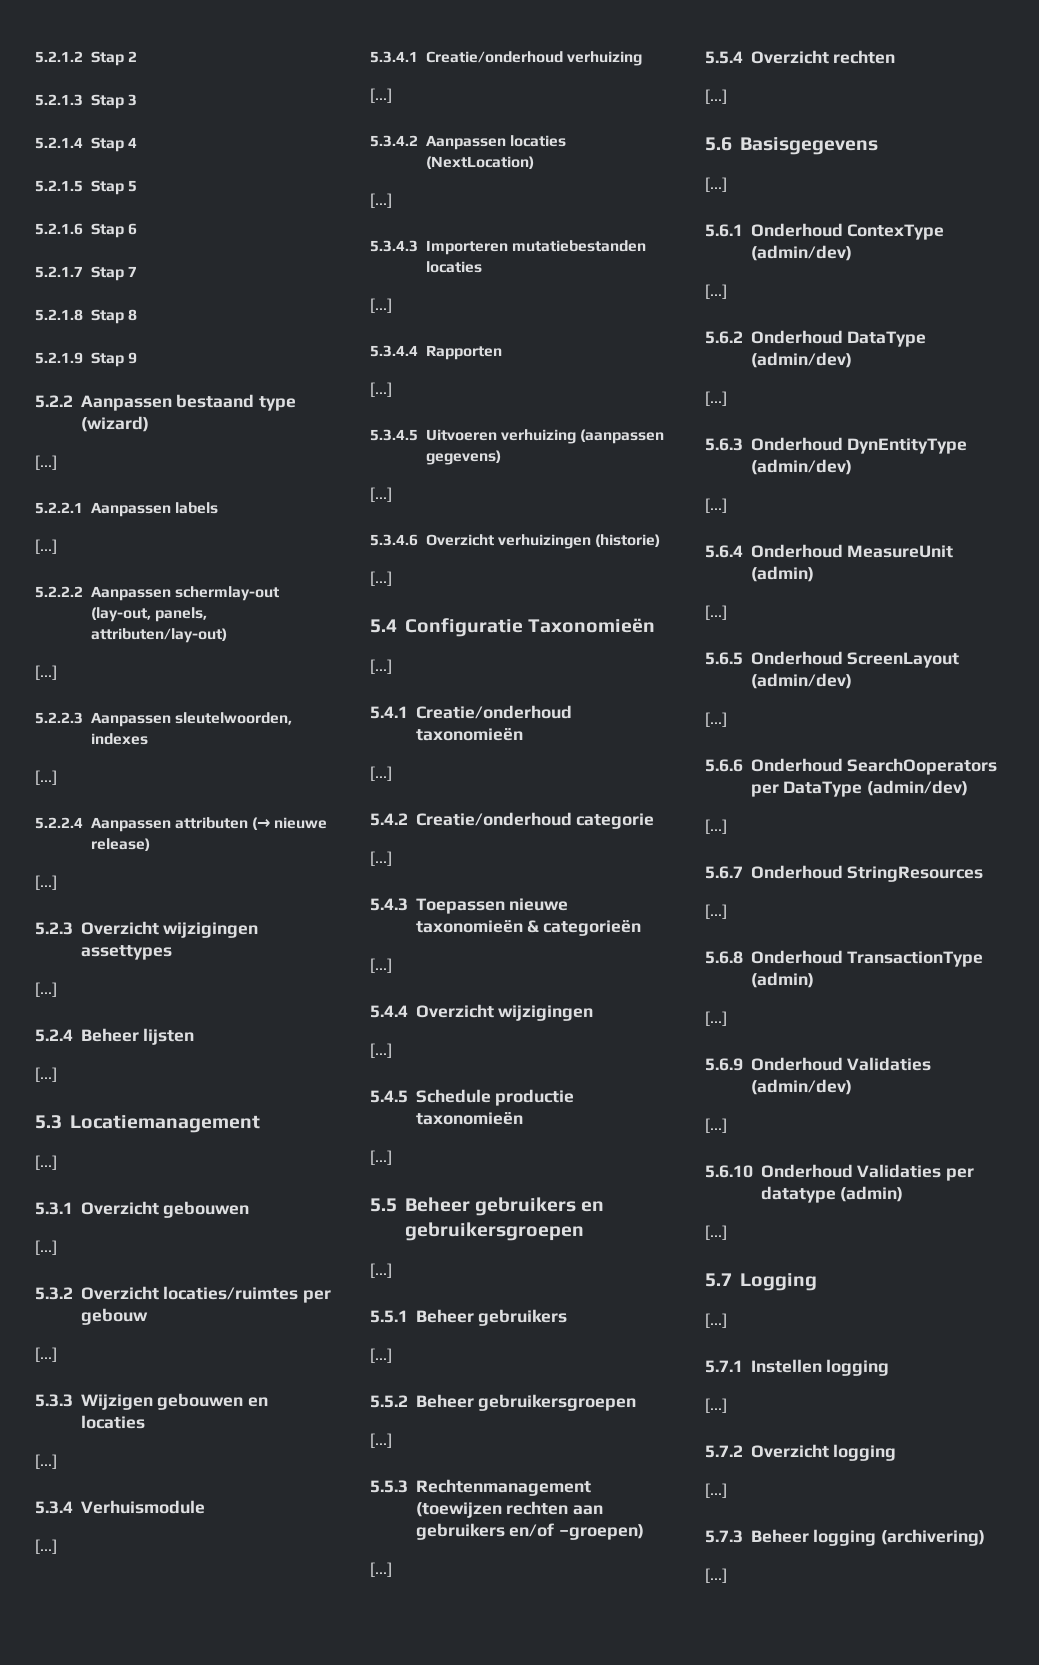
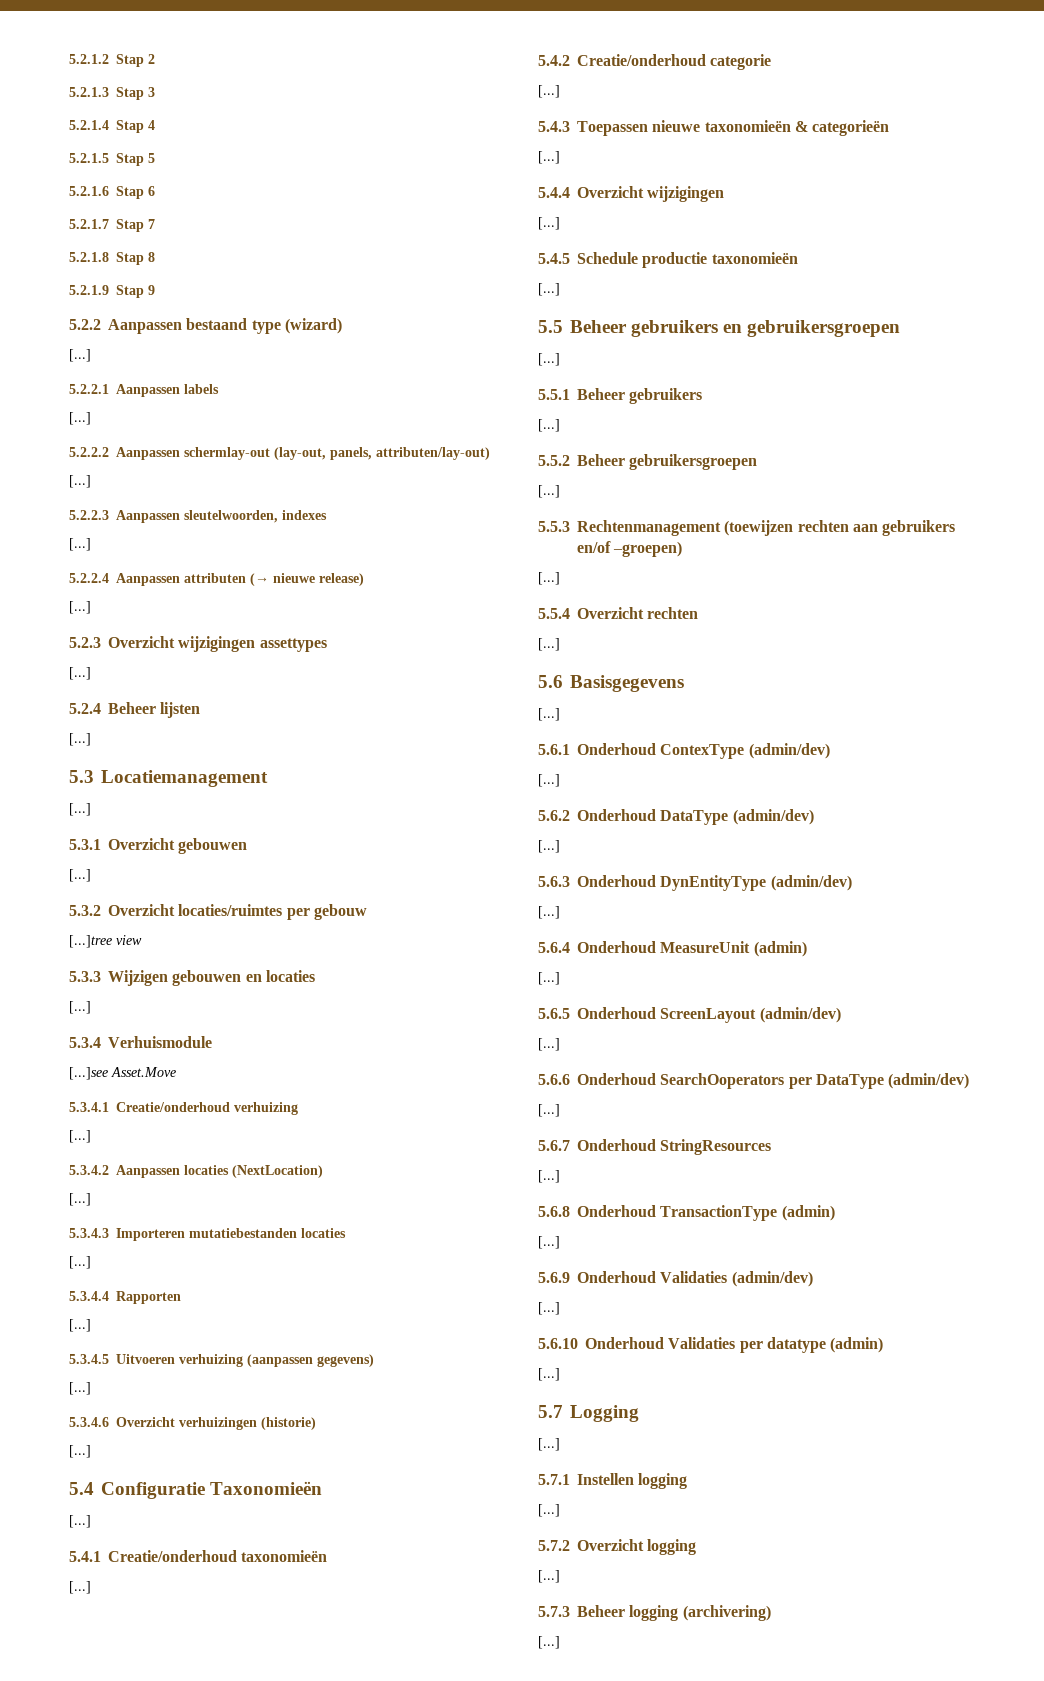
  5.3.2 Overzicht locaties/ruimtes per gebouw
- [...]
+ [...]tree view
  5.3.4 Verhuismodule
- [...]
+ [...]see Asset.Move

